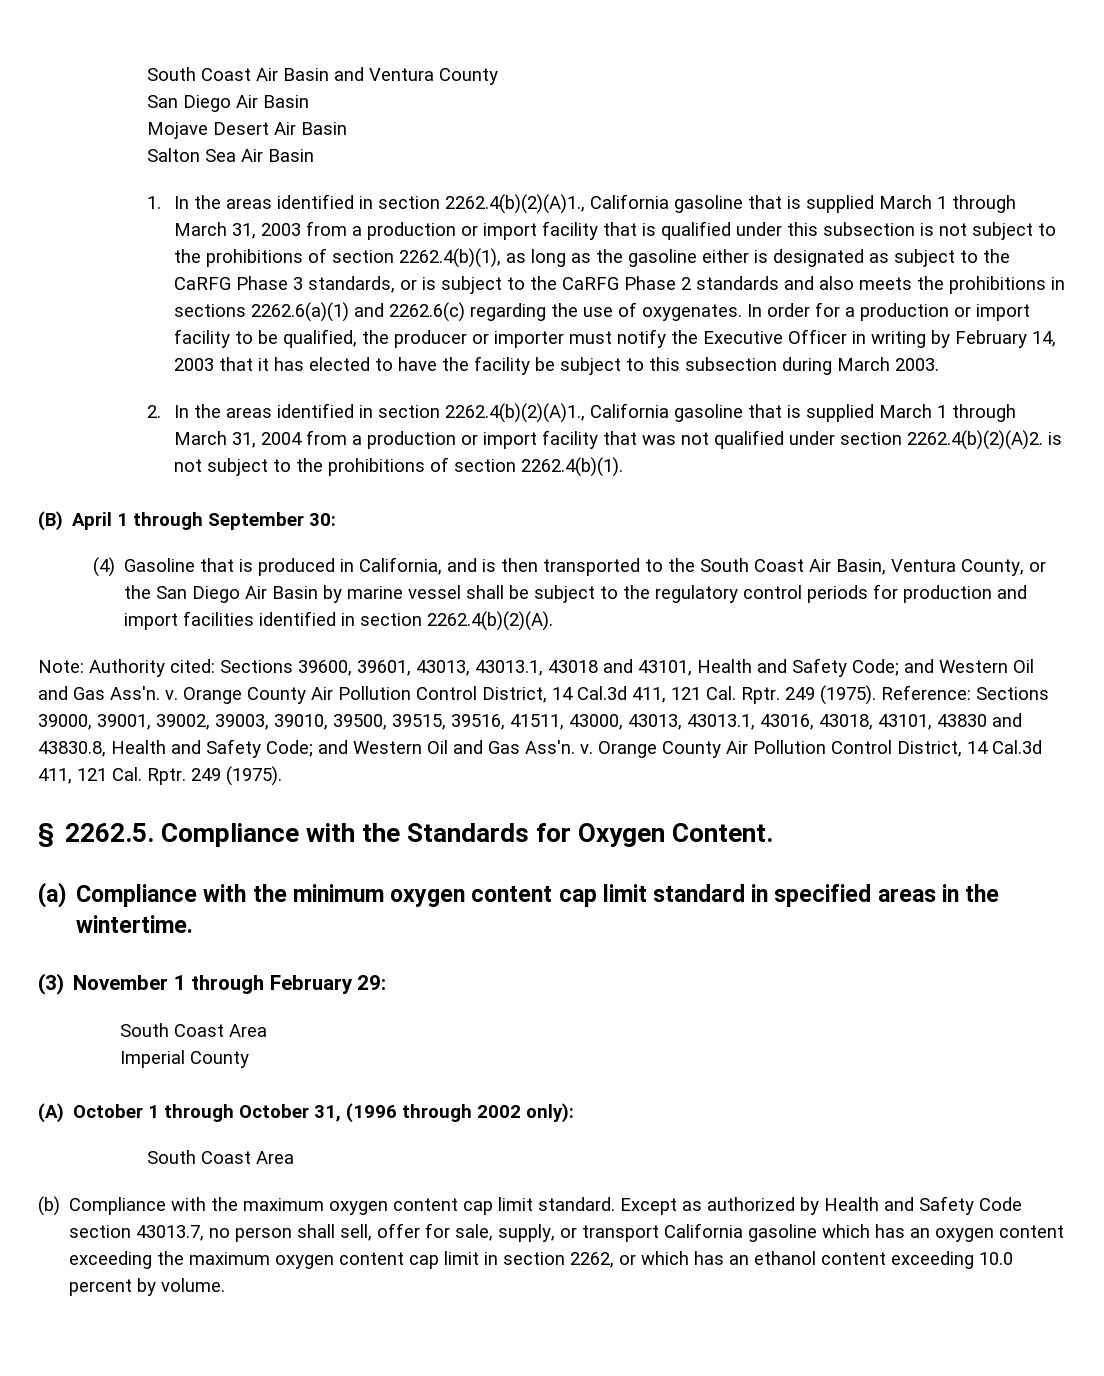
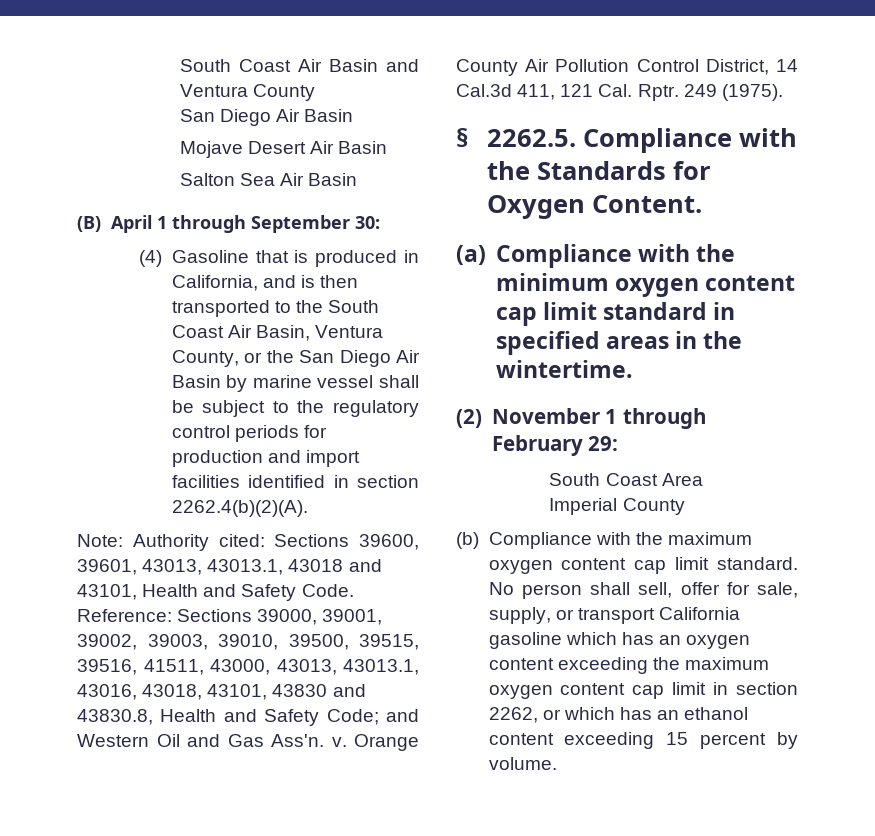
- 1. In the areas identified in section 2262.4(b)(2)(A)1., California gasoline that is supplied March 1 through March 31, 2003 from a production or import facility that is qualified under this subsection is not subject to the prohibitions of section 2262.4(b)(1), as long as the gasoline either is designated as subject to the CaRFG Phase 3 standards, or is subject to the CaRFG Phase 2 standards and also meets the prohibitions in sections 2262.6(a)(1) and 2262.6(c) regarding the use of oxygenates. In order for a production or import facility to be qualified, the producer or importer must notify the Executive Officer in writing by February 14, 2003 that it has elected to have the facility be subject to this subsection during March 2003.
- 2. In the areas identified in section 2262.4(b)(2)(A)1., California gasoline that is supplied March 1 through March 31, 2004 from a production or import facility that was not qualified under section 2262.4(b)(2)(A)2. is not subject to the prohibitions of section 2262.4(b)(1).
- Note: Authority cited: Sections 39600, 39601, 43013, 43013.1, 43018 and 43101, Health and Safety Code; and Western Oil and Gas Ass'n. v. Orange County Air Pollution Control District, 14 Cal.3d 411, 121 Cal. Rptr. 249 (1975).
+ Note: Authority cited: Sections 39600, 39601, 43013, 43013.1, 43018 and 43101, Health and Safety Code.
- (3) November 1 through February 29:
+ (2) November 1 through February 29:
- (A) October 1 through October 31, (1996 through 2002 only):
- South Coast Area
- Except as authorized by Health and Safety Code section 43013.7, no person shall sell, offer for sale, supply, or transport California gasoline which has an oxygen content exceeding the maximum oxygen content cap limit in section 2262, or which has an ethanol content exceeding 10.0 percent by volume.
+ No person shall sell, offer for sale, supply, or transport California gasoline which has an oxygen content exceeding the maximum oxygen content cap limit in section 2262, or which has an ethanol content exceeding 15 percent by volume.

